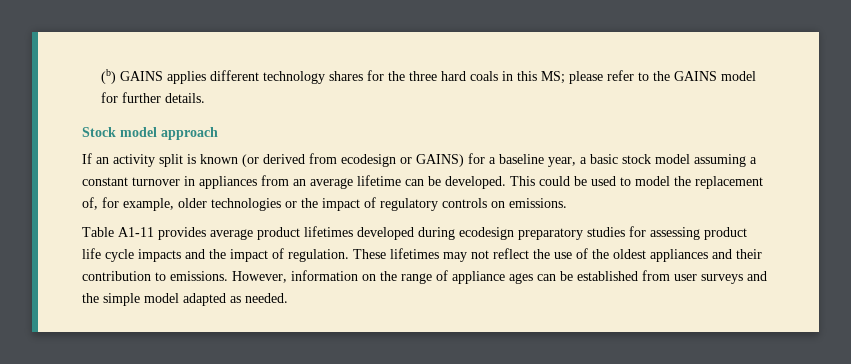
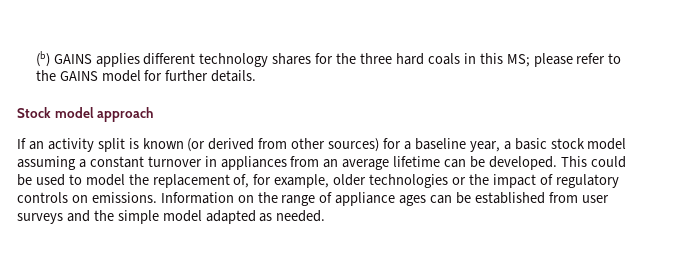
- If an activity split is known (or derived from ecodesign or GAINS) for a baseline year, a basic stock model assuming a constant turnover in appliances from an average lifetime can be developed.
+ If an activity split is known (or derived from other sources) for a baseline year, a basic stock model assuming a constant turnover in appliances from an average lifetime can be developed.
- This could be used to model the replacement of, for example, older technologies or the impact of regulatory controls on emissions.
- Table A1-11 provides average product lifetimes developed during ecodesign preparatory studies for assessing product life cycle impacts and the impact of regulation. These lifetimes may not reflect the use of the oldest appliances and their contribution to emissions. However, information on the range of appliance ages can be established from user surveys and the simple model adapted as needed.
+ This could be used to model the replacement of, for example, older technologies or the impact of regulatory controls on emissions. Information on the range of appliance ages can be established from user surveys and the simple model adapted as needed.

